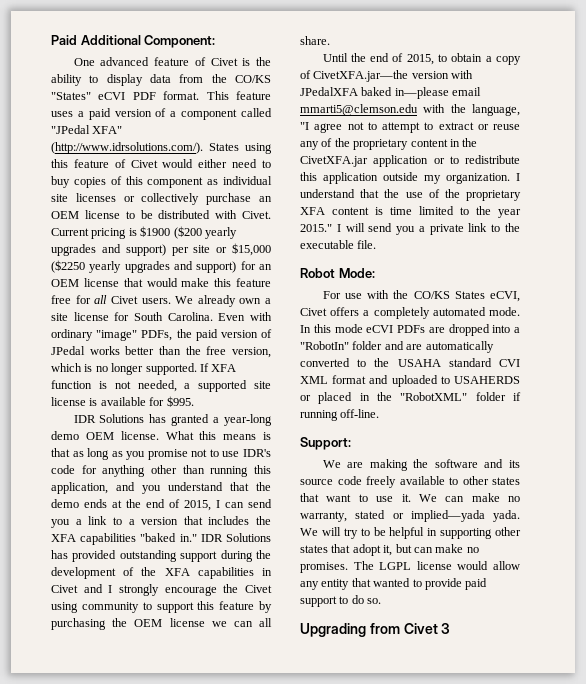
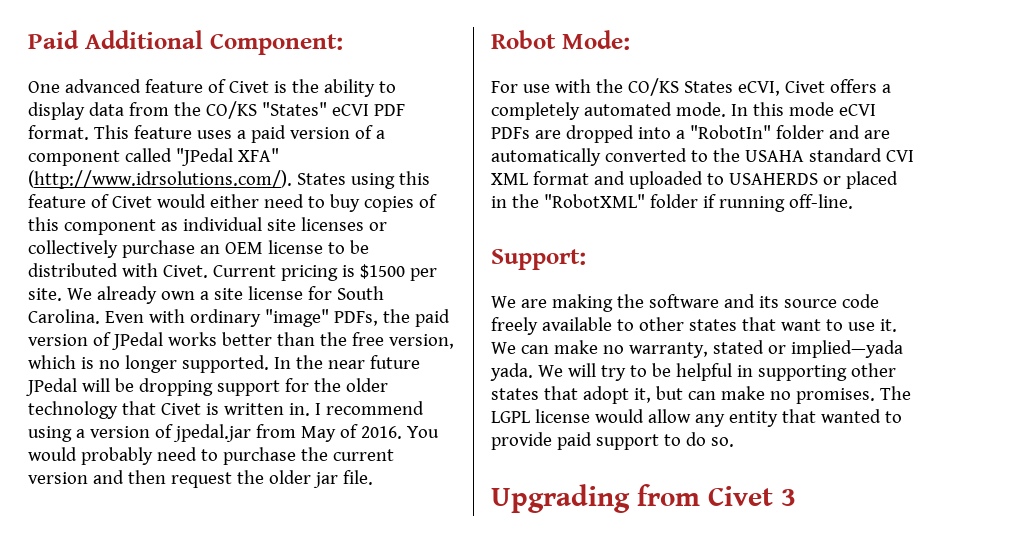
- Current pricing is $1900 ($200 yearly upgrades and support) per site or $15,000 ($2250 yearly upgrades and support) for an OEM license that would make this feature free for all Civet users.
+ Current pricing is $1500 per site.
- If XFA function is not needed, a supported site license is available for $995.
- IDR Solutions has granted a year-long demo OEM license. What this means is that as long as you promise not to use IDR's code for anything other than running this application, and you understand that the demo ends at the end of 2015, I can send you a link to a version that includes the XFA capabilities "baked in." IDR Solutions has provided outstanding support during the development of the XFA capabilities in Civet and I strongly encourage the Civet using community to support this feature by purchasing the OEM license we can all share.
- Until the end of 2015, to obtain a copy of CivetXFA.jar—the version with JPedalXFA baked in—please email mmarti5@clemson.edu with the language, "I agree not to attempt to extract or reuse any of the proprietary content in the CivetXFA.jar application or to redistribute this application outside my organization. I understand that the use of the proprietary XFA content is time limited to the year 2015." I will send you a private link to the executable file.
+ In the near future JPedal will be dropping support for the older technology that Civet is written in. I recommend using a version of jpedal.jar from May of 2016. You would probably need to purchase the current version and then request the older jar file.

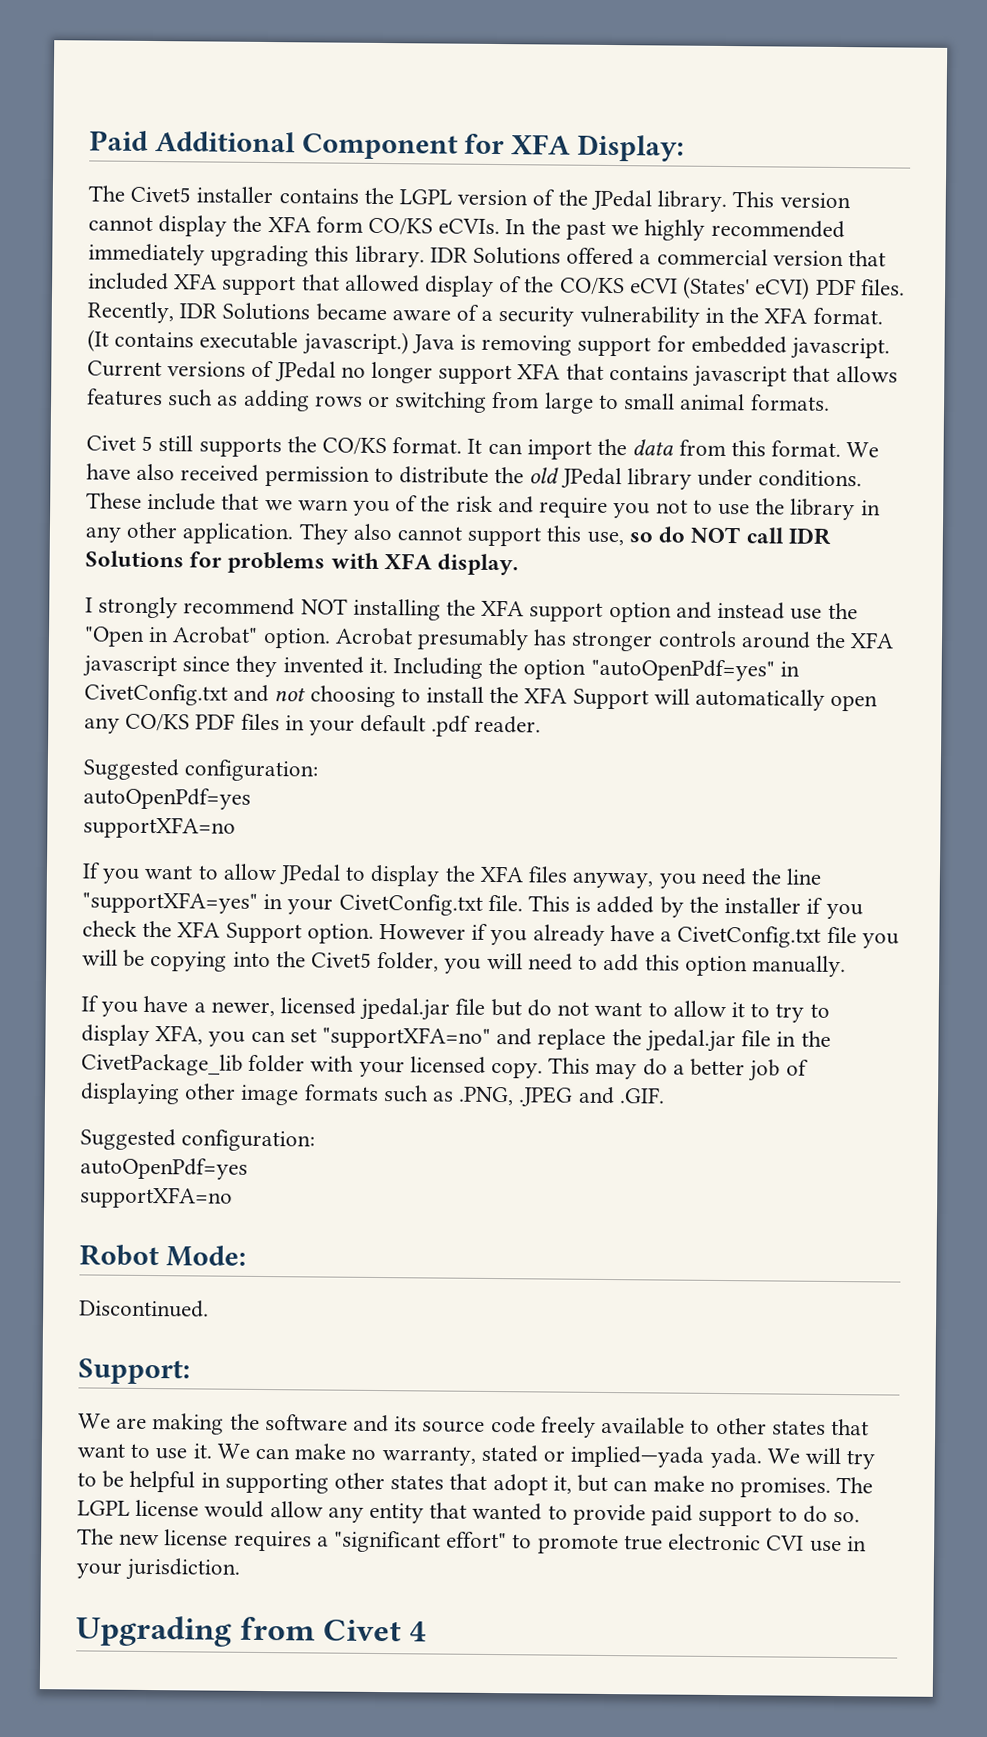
- Paid Additional Component:
- One advanced feature of Civet is the ability to display data from the CO/KS "States" eCVI PDF format. This feature uses a paid version of a component called "JPedal XFA" (http://www.idrsolutions.com/). States using this feature of Civet would either need to buy copies of this component as individual site licenses or collectively purchase an OEM license to be distributed with Civet. Current pricing is $1500 per site. We already own a site license for South Carolina. Even with ordinary "image" PDFs, the paid version of JPedal works better than the free version, which is no longer supported. In the near future JPedal will be dropping support for the older technology that Civet is written in. I recommend using a version of jpedal.jar from May of 2016. You would probably need to purchase the current version and then request the older jar file.
+ Paid Additional Component for XFA Display:
+ The Civet5 installer contains the LGPL version of the JPedal library. This version cannot display the XFA form CO/KS eCVIs. In the past we highly recommended immediately upgrading this library. IDR Solutions offered a commercial version that included XFA support that allowed display of the CO/KS eCVI (States' eCVI) PDF files. Recently, IDR Solutions became aware of a security vulnerability in the XFA format. (It contains executable javascript.) Java is removing support for embedded javascript. Current versions of JPedal no longer support XFA that contains javascript that allows features such as adding rows or switching from large to small animal formats.
+ Civet 5 still supports the CO/KS format. It can import the data from this format. We have also received permission to distribute the old JPedal library under conditions. These include that we warn you of the risk and require you not to use the library in any other application. They also cannot support this use, so do NOT call IDR Solutions for problems with XFA display.
+ I strongly recommend NOT installing the XFA support option and instead use the "Open in Acrobat" option. Acrobat presumably has stronger controls around the XFA javascript since they invented it. Including the option "autoOpenPdf=yes" in CivetConfig.txt and not choosing to install the XFA Support will automatically open any CO/KS PDF files in your default .pdf reader.
+ Suggested configuration:
+ autoOpenPdf=yes
+ supportXFA=no
+ If you want to allow JPedal to display the XFA files anyway, you need the line "supportXFA=yes" in your CivetConfig.txt file. This is added by the installer if you check the XFA Support option. However if you already have a CivetConfig.txt file you will be copying into the Civet5 folder, you will need to add this option manually.
+ If you have a newer, licensed jpedal.jar file but do not want to allow it to try to display XFA, you can set "supportXFA=no" and replace the jpedal.jar file in the CivetPackage_lib folder with your licensed copy. This may do a better job of displaying other image formats such as .PNG, .JPEG and .GIF.
+ Suggested configuration:
+ autoOpenPdf=yes
+ supportXFA=no
  Robot Mode:
- For use with the CO/KS States eCVI, Civet offers a completely automated mode. In this mode eCVI PDFs are dropped into a "RobotIn" folder and are automatically converted to the USAHA standard CVI XML format and uploaded to USAHERDS or placed in the "RobotXML" folder if running off-line.
+ Discontinued.
+ The new license requires a "significant effort" to promote true electronic CVI use in your jurisdiction.
- Upgrading from Civet 3
+ Upgrading from Civet 4

